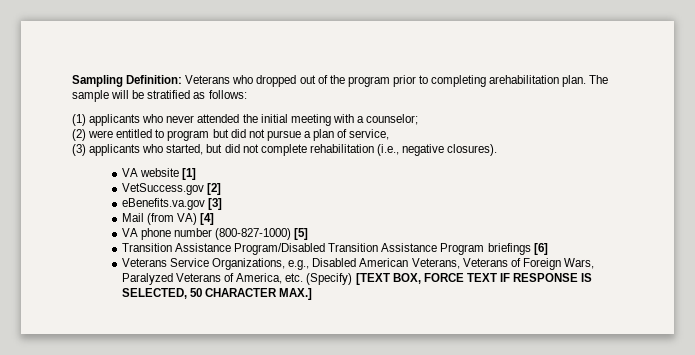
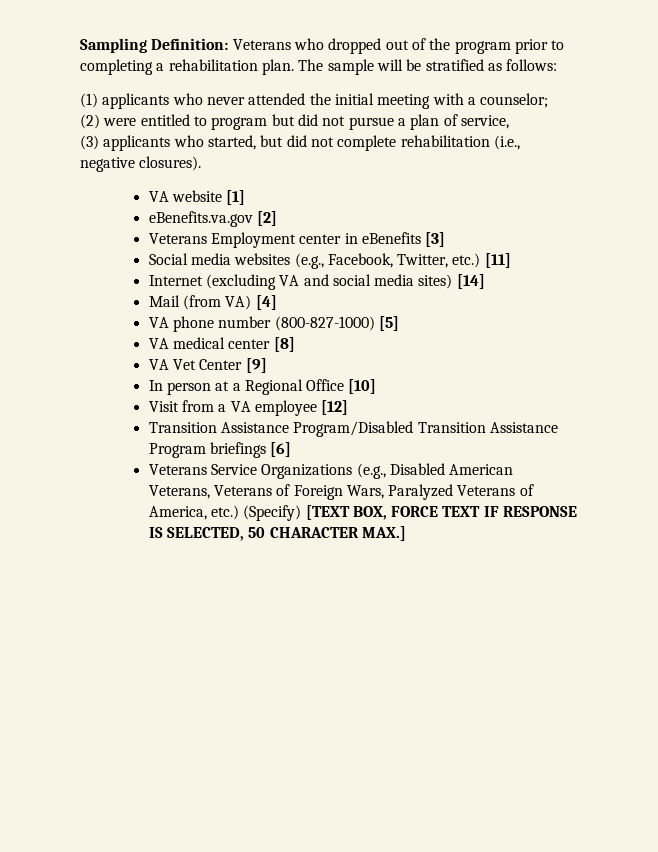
- Sampling Definition: Veterans who dropped out of the program prior to completing arehabilitation plan.
+ Sampling Definition: Veterans who dropped out of the program prior to completing a rehabilitation plan.
- VetSuccess.gov [2]
+ eBenefits.va.gov [2]
- eBenefits.va.gov [3]
+ Veterans Employment center in eBenefits [3]
+ Social media websites (e.g., Facebook, Twitter, etc.) [11]
+ Internet (excluding VA and social media sites) [14]
+ VA medical center [8]
+ VA Vet Center [9]
+ In person at a Regional Office [10]
+ Visit from a VA employee [12]
- Veterans Service Organizations, e.g., Disabled American Veterans, Veterans of Foreign Wars, Paralyzed Veterans of America, etc. (Specify) [TEXT BOX, FORCE TEXT IF RESPONSE IS SELECTED, 50 CHARACTER MAX.]
+ Veterans Service Organizations (e.g., Disabled American Veterans, Veterans of Foreign Wars, Paralyzed Veterans of America, etc.) (Specify) [TEXT BOX, FORCE TEXT IF RESPONSE IS SELECTED, 50 CHARACTER MAX.]

